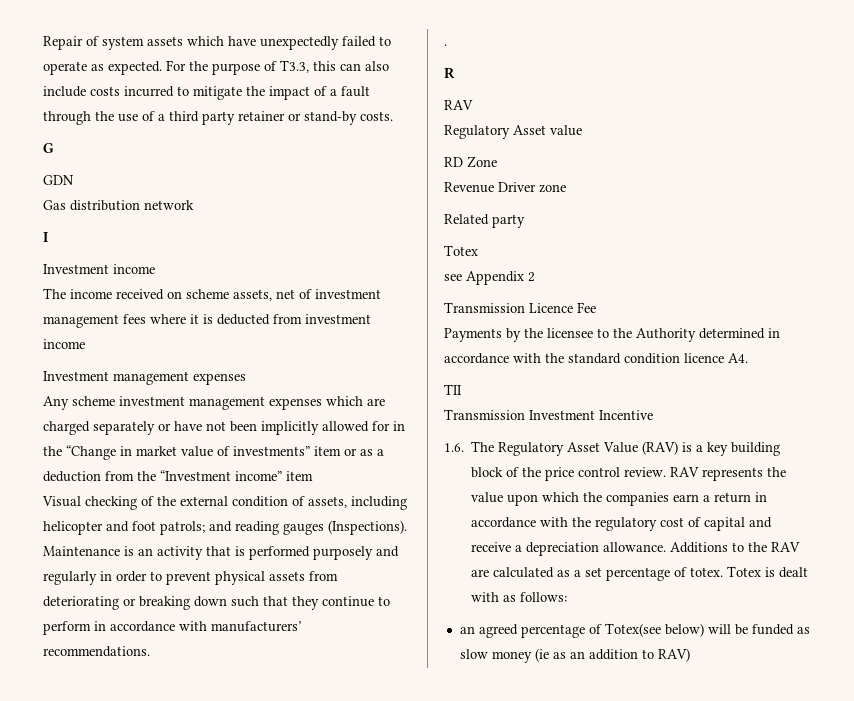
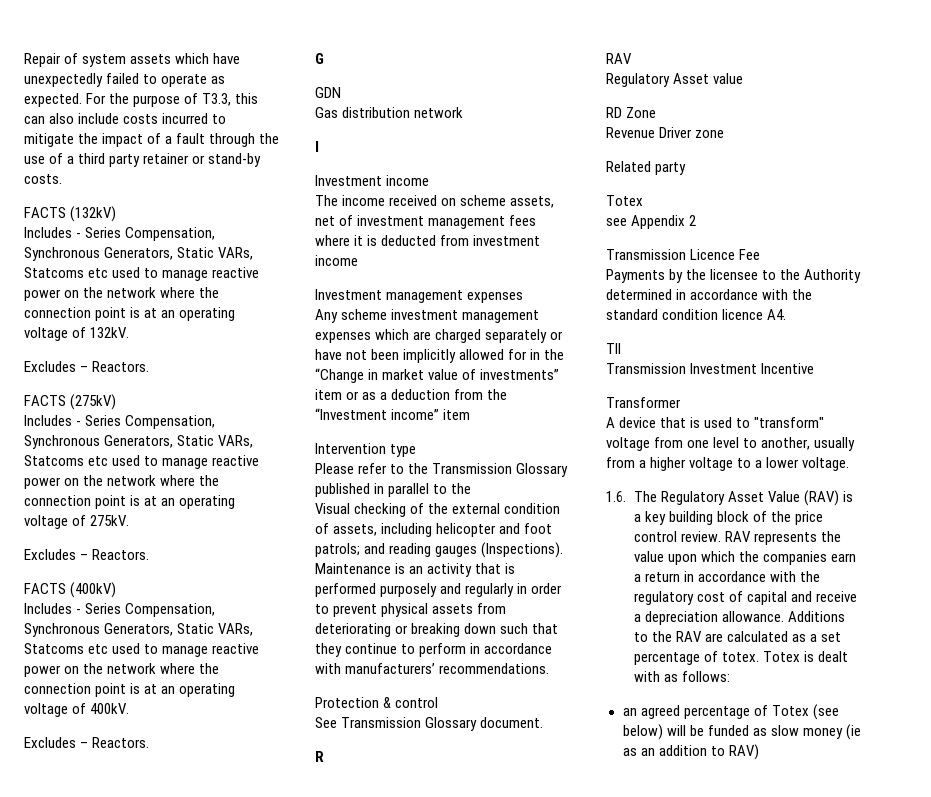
+ FACTS (132kV)
+ Includes - Series Compensation, Synchronous Generators, Static VARs, Statcoms etc used to manage reactive power on the network where the connection point is at an operating voltage of 132kV.
+ Excludes – Reactors.
+ FACTS (275kV)
+ Includes - Series Compensation, Synchronous Generators, Static VARs, Statcoms etc used to manage reactive power on the network where the connection point is at an operating voltage of 275kV.
+ Excludes – Reactors.
+ FACTS (400kV)
+ Includes - Series Compensation, Synchronous Generators, Static VARs, Statcoms etc used to manage reactive power on the network where the connection point is at an operating voltage of 400kV.
+ Excludes – Reactors.
+ Intervention type
+ Please refer to the Transmission Glossary published in parallel to the
- .
+ Protection & control
+ See Transmission Glossary document.
+ Transformer
+ A device that is used to "transform" voltage from one level to another, usually from a higher voltage to a lower voltage.
- an agreed percentage of Totex(see below) will be funded as slow money (ie as an addition to RAV)
+ an agreed percentage of Totex (see below) will be funded as slow money (ie as an addition to RAV)

